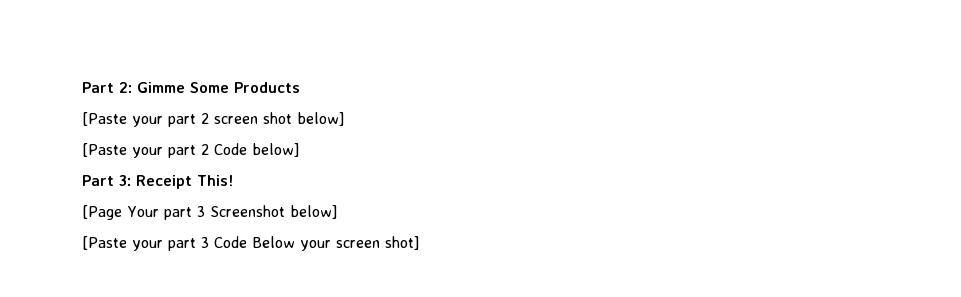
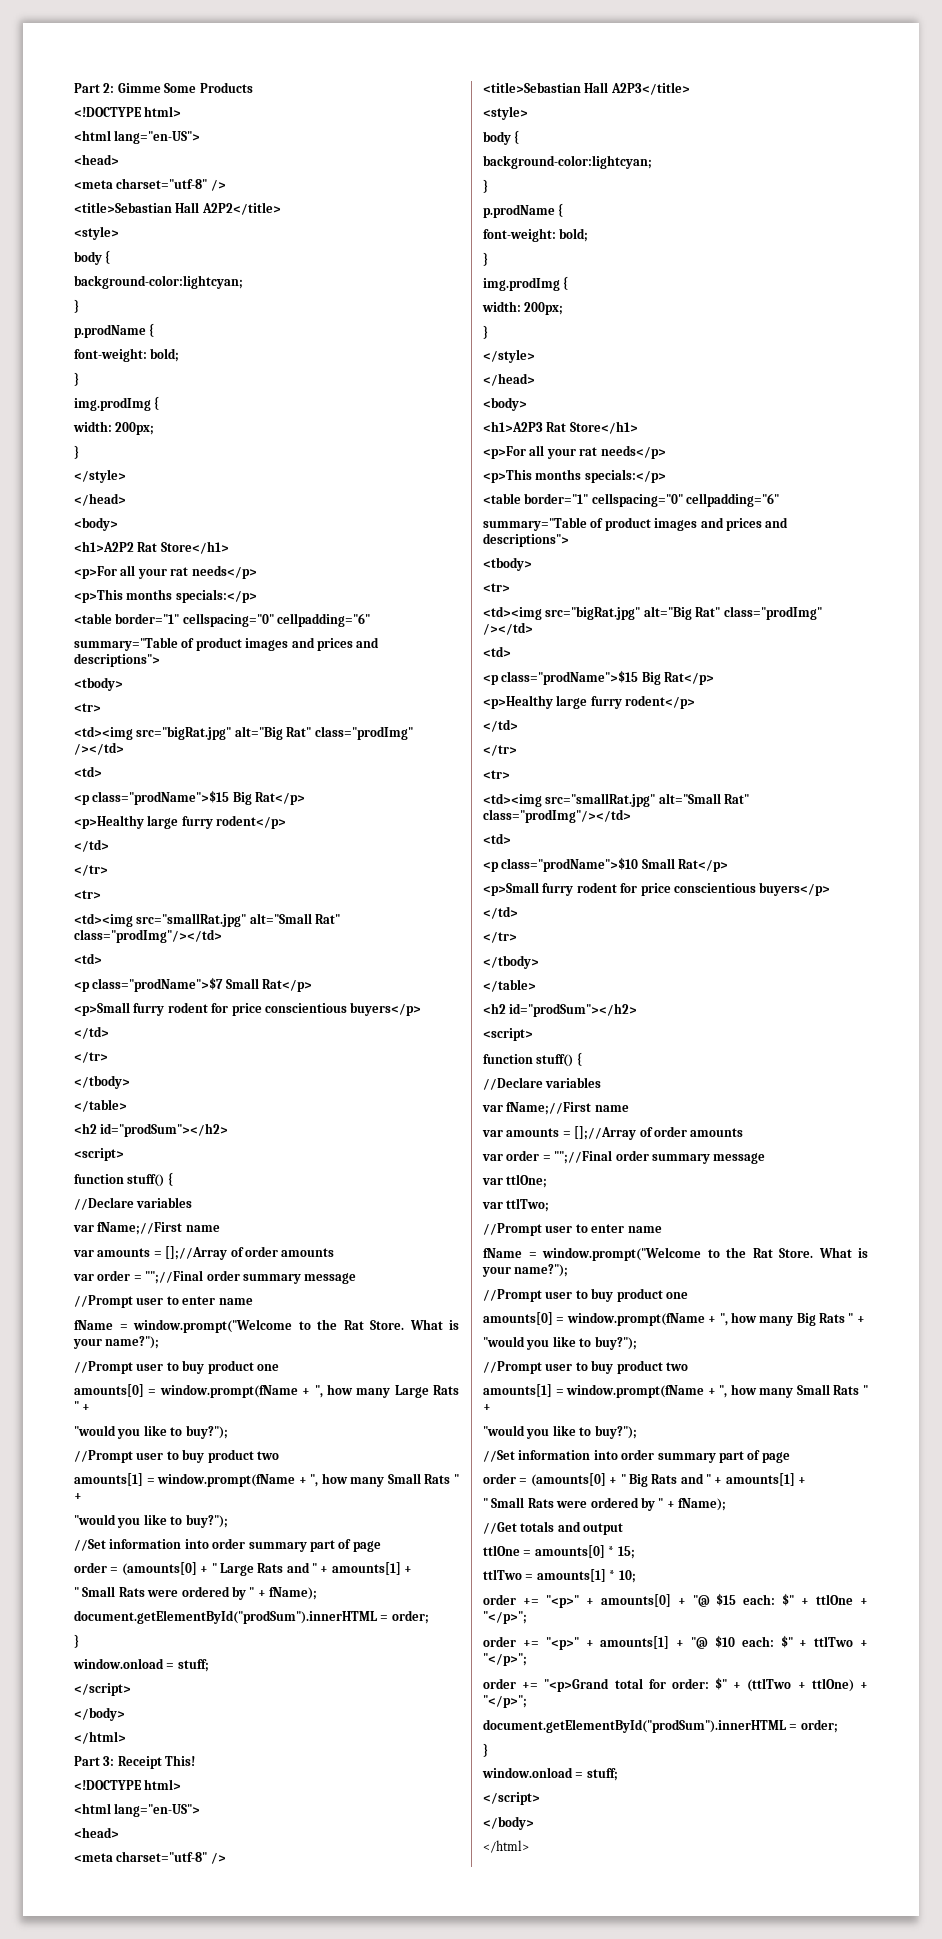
  Part 2: Gimme Some Products
- [Paste your part 2 screen shot below]
- [Paste your part 2 Code below]
+ <!DOCTYPE html>
+ <html lang="en-US">
+ <head>
+ <meta charset="utf-8" />
+ <title>Sebastian Hall A2P2</title>
+ <style>
+ body {
+ background-color:lightcyan;
+ }
+ p.prodName {
+ font-weight: bold;
+ }
+ img.prodImg {
+ width: 200px;
+ }
+ </style>
+ </head>
+ <body>
+ <h1>A2P2 Rat Store</h1>
+ <p>For all your rat needs</p>
+ <p>This months specials:</p>
+ <table border="1" cellspacing="0" cellpadding="6"
+ summary="Table of product images and prices and descriptions">
+ <tbody>
+ <tr>
+ <td><img src="bigRat.jpg" alt="Big Rat" class="prodImg" /></td>
+ <td>
+ <p class="prodName">$15 Big Rat</p>
+ <p>Healthy large furry rodent</p>
+ </td>
+ </tr>
+ <tr>
+ <td><img src="smallRat.jpg" alt="Small Rat" class="prodImg"/></td>
+ <td>
+ <p class="prodName">$7 Small Rat</p>
+ <p>Small furry rodent for price conscientious buyers</p>
+ </td>
+ </tr>
+ </tbody>
+ </table>
+ <h2 id="prodSum"></h2>
+ <script>
+ function stuff() {
+ //Declare variables
+ var fName;//First name
+ var amounts = [];//Array of order amounts
+ var order = "";//Final order summary message
+ //Prompt user to enter name
+ fName = window.prompt("Welcome to the Rat Store. What is your name?");
+ //Prompt user to buy product one
+ amounts[0] = window.prompt(fName + ", how many Large Rats " +
+ "would you like to buy?");
+ //Prompt user to buy product two
+ amounts[1] = window.prompt(fName + ", how many Small Rats " +
+ "would you like to buy?");
+ //Set information into order summary part of page
+ order = (amounts[0] + " Large Rats and " + amounts[1] +
+ " Small Rats were ordered by " + fName);
+ document.getElementById("prodSum").innerHTML = order;
+ }
+ window.onload = stuff;
+ </script>
+ </body>
+ </html>
  Part 3: Receipt This!
- [Page Your part 3 Screenshot below]
- [Paste your part 3 Code Below your screen shot]
+ <!DOCTYPE html>
+ <html lang="en-US">
+ <head>
+ <meta charset="utf-8" />
+ <title>Sebastian Hall A2P3</title>
+ <style>
+ body {
+ background-color:lightcyan;
+ }
+ p.prodName {
+ font-weight: bold;
+ }
+ img.prodImg {
+ width: 200px;
+ }
+ </style>
+ </head>
+ <body>
+ <h1>A2P3 Rat Store</h1>
+ <p>For all your rat needs</p>
+ <p>This months specials:</p>
+ <table border="1" cellspacing="0" cellpadding="6"
+ summary="Table of product images and prices and descriptions">
+ <tbody>
+ <tr>
+ <td><img src="bigRat.jpg" alt="Big Rat" class="prodImg" /></td>
+ <td>
+ <p class="prodName">$15 Big Rat</p>
+ <p>Healthy large furry rodent</p>
+ </td>
+ </tr>
+ <tr>
+ <td><img src="smallRat.jpg" alt="Small Rat" class="prodImg"/></td>
+ <td>
+ <p class="prodName">$10 Small Rat</p>
+ <p>Small furry rodent for price conscientious buyers</p>
+ </td>
+ </tr>
+ </tbody>
+ </table>
+ <h2 id="prodSum"></h2>
+ <script>
+ function stuff() {
+ //Declare variables
+ var fName;//First name
+ var amounts = [];//Array of order amounts
+ var order = "";//Final order summary message
+ var ttlOne;
+ var ttlTwo;
+ //Prompt user to enter name
+ fName = window.prompt("Welcome to the Rat Store. What is your name?");
+ //Prompt user to buy product one
+ amounts[0] = window.prompt(fName + ", how many Big Rats " +
+ "would you like to buy?");
+ //Prompt user to buy product two
+ amounts[1] = window.prompt(fName + ", how many Small Rats " +
+ "would you like to buy?");
+ //Set information into order summary part of page
+ order = (amounts[0] + " Big Rats and " + amounts[1] +
+ " Small Rats were ordered by " + fName);
+ //Get totals and output
+ ttlOne = amounts[0] * 15;
+ ttlTwo = amounts[1] * 10;
+ order += "<p>" + amounts[0] + "@ $15 each: $" + ttlOne + "</p>";
+ order += "<p>" + amounts[1] + "@ $10 each: $" + ttlTwo + "</p>";
+ order += "<p>Grand total for order: $" + (ttlTwo + ttlOne) + "</p>";
+ document.getElementById("prodSum").innerHTML = order;
+ }
+ window.onload = stuff;
+ </script>
+ </body>
+ </html>

